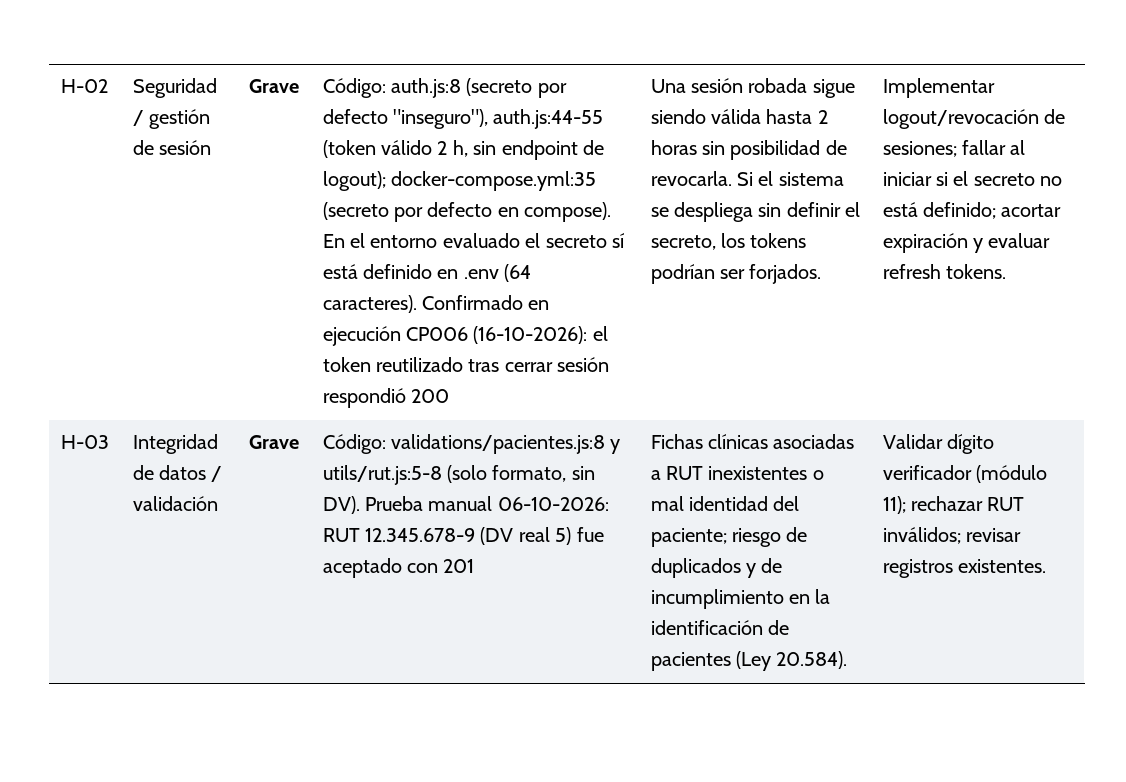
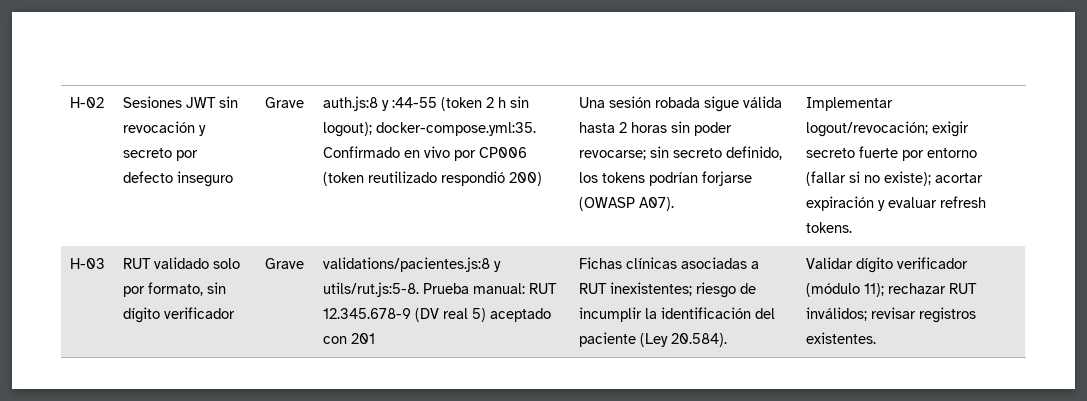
- Seguridad / gestión de sesión | Grave | Código: auth.js:8 (secreto por defecto "inseguro"), auth.js:44-55 (token válido 2 h, sin endpoint de logout); docker-compose.yml:35 (secreto por defecto en compose). En el entorno evaluado el secreto sí está definido en .env (64 caracteres). Confirmado en ejecución CP006 (16-10-2026): el token reutilizado tras cerrar sesión respondió 200
+ Sesiones JWT sin revocación y secreto por defecto inseguro | Grave | auth.js:8 y :44-55 (token 2 h sin logout); docker-compose.yml:35. Confirmado en vivo por CP006 (token reutilizado respondió 200)
- Una sesión robada sigue siendo válida hasta 2 horas sin posibilidad de revocarla. Si el sistema se despliega sin definir el secreto, los tokens podrían ser forjados. | Implementar logout/revocación de sesiones; fallar al iniciar si el secreto no está definido; acortar expiración y evaluar refresh tokens.
+ Una sesión robada sigue válida hasta 2 horas sin poder revocarse; sin secreto definido, los tokens podrían forjarse (OWASP A07). | Implementar logout/revocación; exigir secreto fuerte por entorno (fallar si no existe); acortar expiración y evaluar refresh tokens.
- Integridad de datos / validación | Grave | Código: validations/pacientes.js:8 y utils/rut.js:5-8 (solo formato, sin DV). Prueba manual 06-10-2026: RUT 12.345.678-9 (DV real 5) fue aceptado con 201
+ RUT validado solo por formato, sin dígito verificador | Grave | validations/pacientes.js:8 y utils/rut.js:5-8. Prueba manual: RUT 12.345.678-9 (DV real 5) aceptado con 201
- Fichas clínicas asociadas a RUT inexistentes o mal identidad del paciente; riesgo de duplicados y de incumplimiento en la identificación de pacientes (Ley 20.584).
+ Fichas clínicas asociadas a RUT inexistentes; riesgo de incumplir la identificación del paciente (Ley 20.584).

